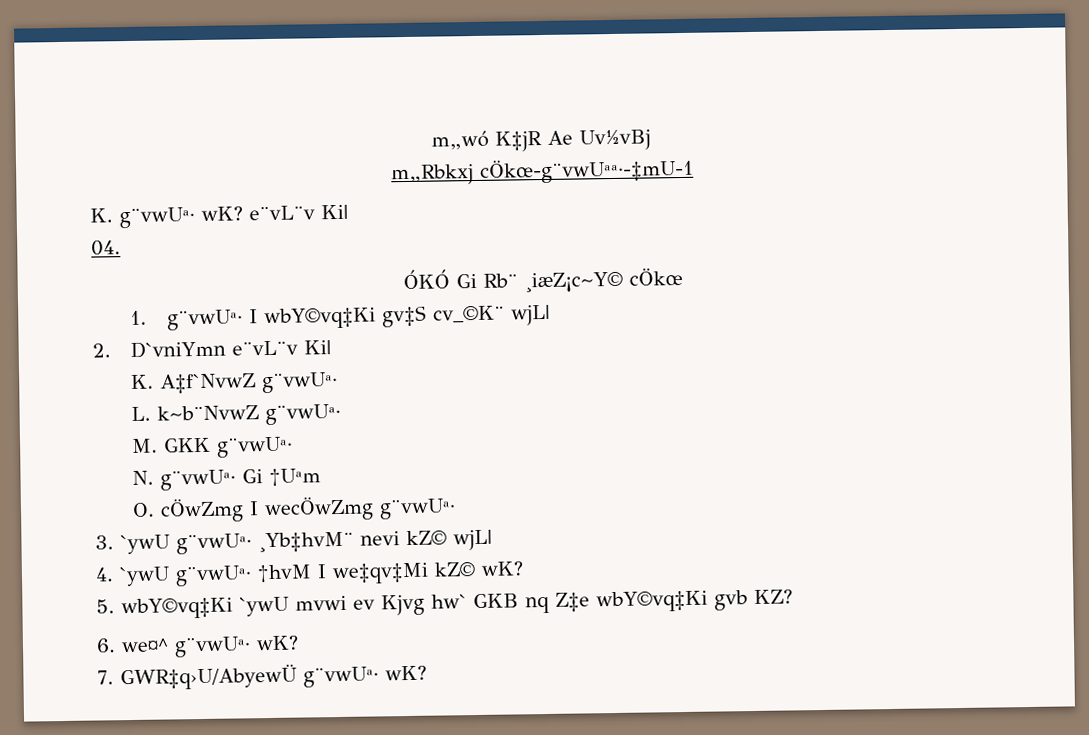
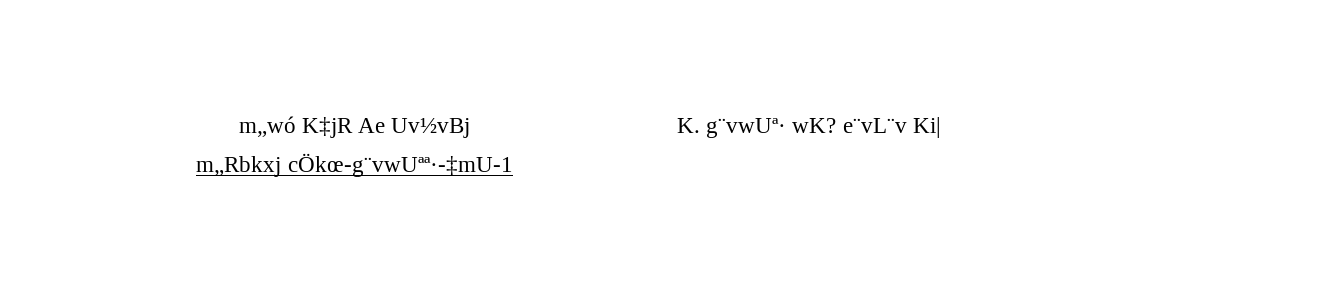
- 04.
- ÓKÓ Gi Rb¨ ¸iæZ¡c~Y© cÖkœ
- 1. g¨vwUª· I wbY©vq‡Ki gv‡S cv_©K¨ wjL|
- 2. D`vniYmn e¨vL¨v Ki|
- K. A‡f`NvwZ g¨vwUª·
- L. k~b¨NvwZ g¨vwUª·
- M. GKK g¨vwUª·
- N. g¨vwUª· Gi †Uªm
- O. cÖwZmg I wecÖwZmg g¨vwUª·
- 3. `ywU g¨vwUª· ¸Yb‡hvM¨ nevi kZ© wjL|
- 4. `ywU g¨vwUª· †hvM I we‡qv‡Mi kZ© wK?
- 5. wbY©vq‡Ki `ywU mvwi ev Kjvg hw` GKB nq Z‡e wbY©vq‡Ki gvb KZ?
- 6. we¤^ g¨vwUª· wK?
- 7. GWR‡q›U/AbyewÜ g¨vwUª· wK?

